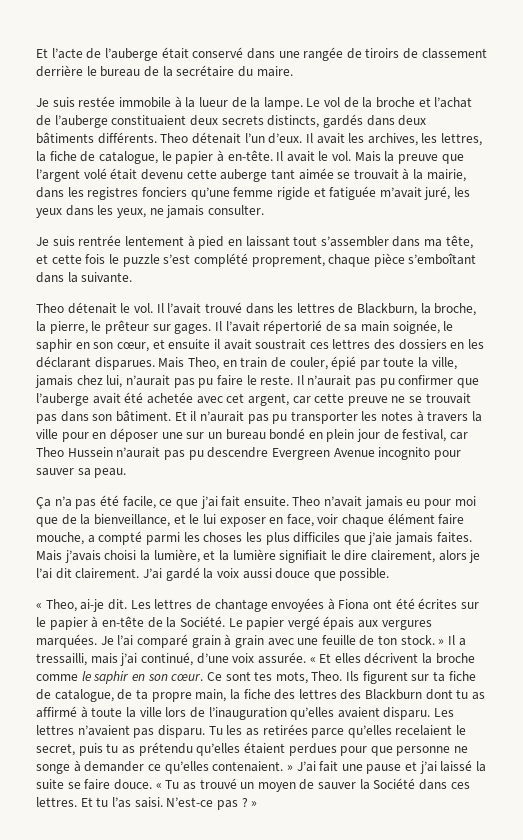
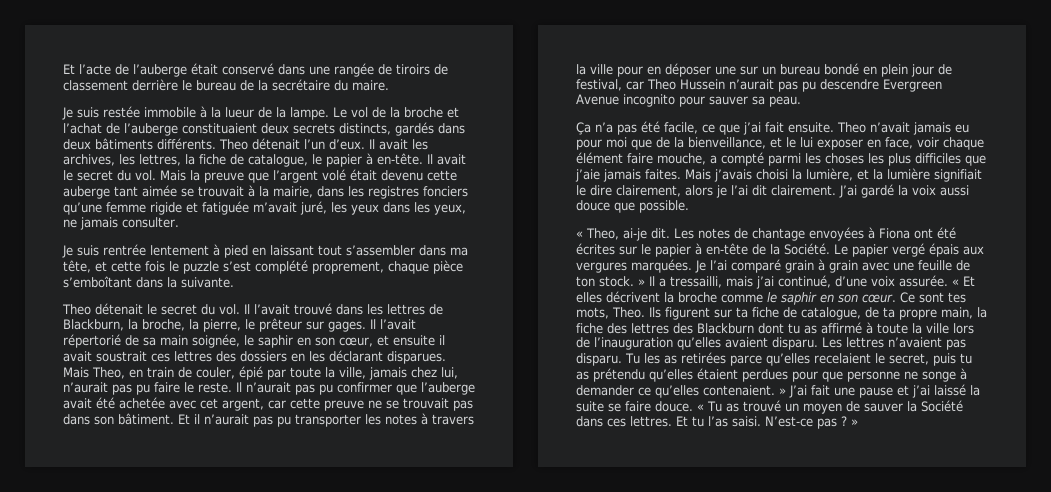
- Il avait le vol. Mais la preuve que l’argent volé était devenu cette auberge tant aimée se trouvait à la mairie, dans les registres fonciers qu’une femme rigide et fatiguée m’avait juré, les yeux dans les yeux, ne jamais consulter.
+ Il avait le secret du vol. Mais la preuve que l’argent volé était devenu cette auberge tant aimée se trouvait à la mairie, dans les registres fonciers qu’une femme rigide et fatiguée m’avait juré, les yeux dans les yeux, ne jamais consulter.
- Theo détenait le vol. Il l’avait trouvé dans les lettres de Blackburn, la broche, la pierre, le prêteur sur gages.
+ Theo détenait le secret du vol. Il l’avait trouvé dans les lettres de Blackburn, la broche, la pierre, le prêteur sur gages.
- Les lettres de chantage envoyées à Fiona ont été écrites sur le papier à en-tête de la Société.
+ Les notes de chantage envoyées à Fiona ont été écrites sur le papier à en-tête de la Société.

